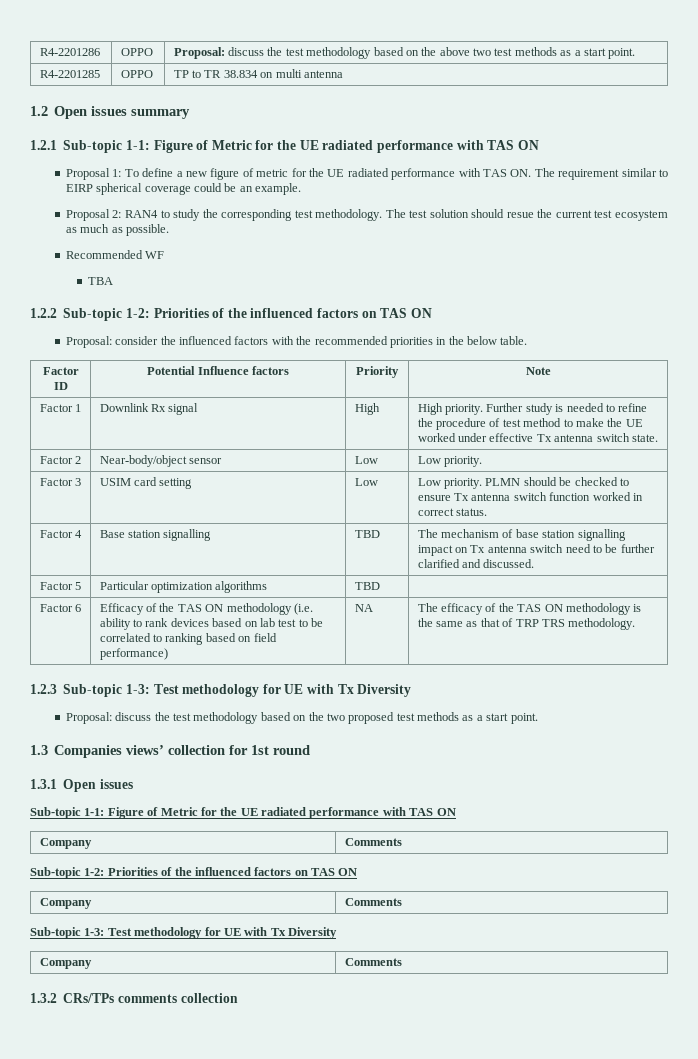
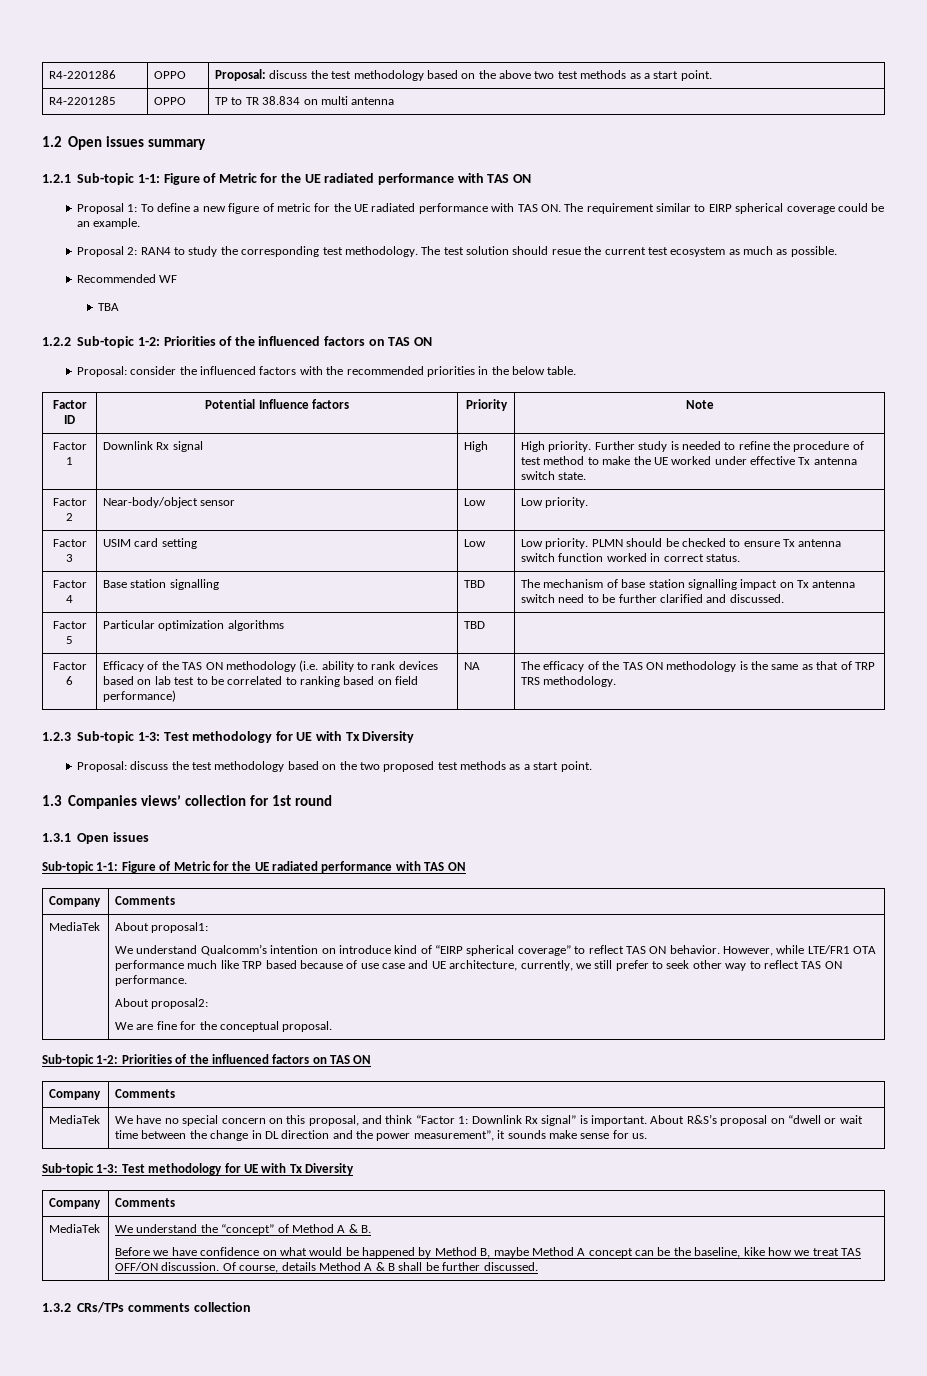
+ MediaTek | About proposal1:
+ We understand Qualcomm’s intention on introduce kind of “EIRP spherical coverage” to reflect TAS ON behavior. However, while LTE/FR1 OTA performance much like TRP based because of use case and UE architecture, currently, we still prefer to seek other way to reflect TAS ON performance.
+ About proposal2:
+ We are fine for the conceptual proposal.
+ MediaTek | We have no special concern on this proposal, and think “Factor 1: Downlink Rx signal” is important. About R&S’s proposal on “dwell or wait time between the change in DL direction and the power measurement”, it sounds make sense for us.
+ MediaTek | We understand the “concept” of Method A & B.
+ Before we have confidence on what would be happened by Method B, maybe Method A concept can be the baseline, kike how we treat TAS OFF/ON discussion. Of course, details Method A & B shall be further discussed.

